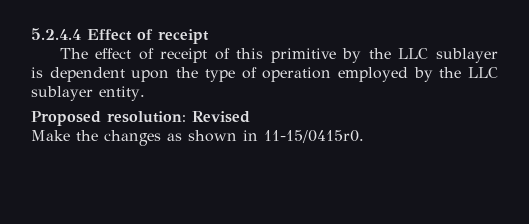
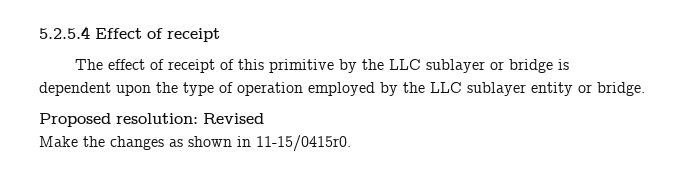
- 5.2.4.4 Effect of receipt
+ 5.2.5.4 Effect of receipt
- The effect of receipt of this primitive by the LLC sublayer is dependent upon the type of operation employed by the LLC sublayer entity.
+ The effect of receipt of this primitive by the LLC sublayer or bridge is dependent upon the type of operation employed by the LLC sublayer entity or bridge.

